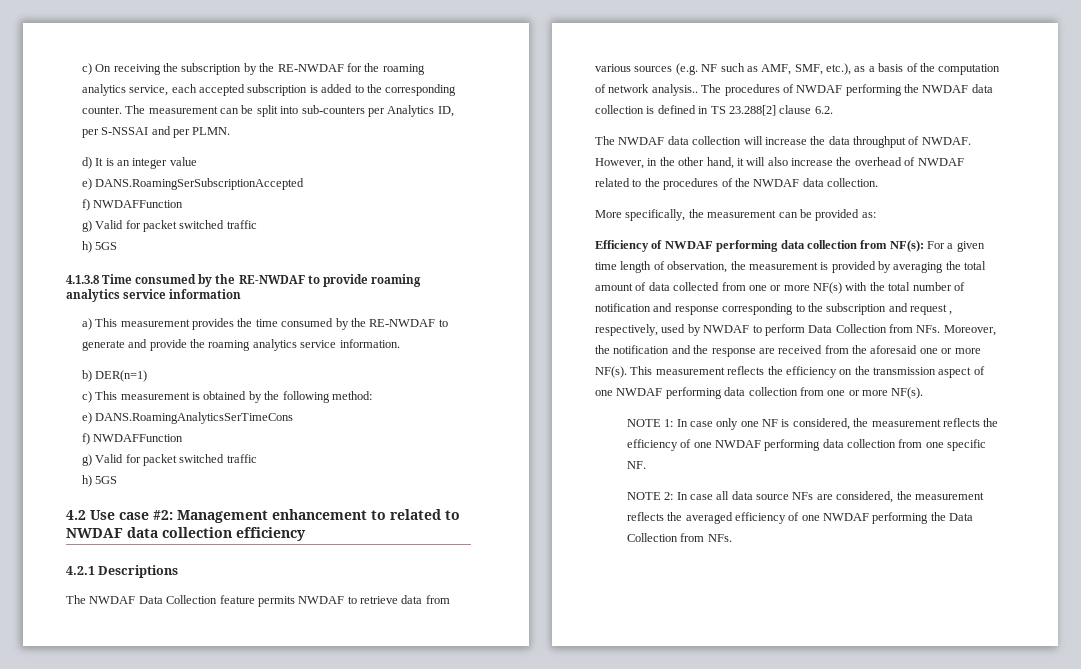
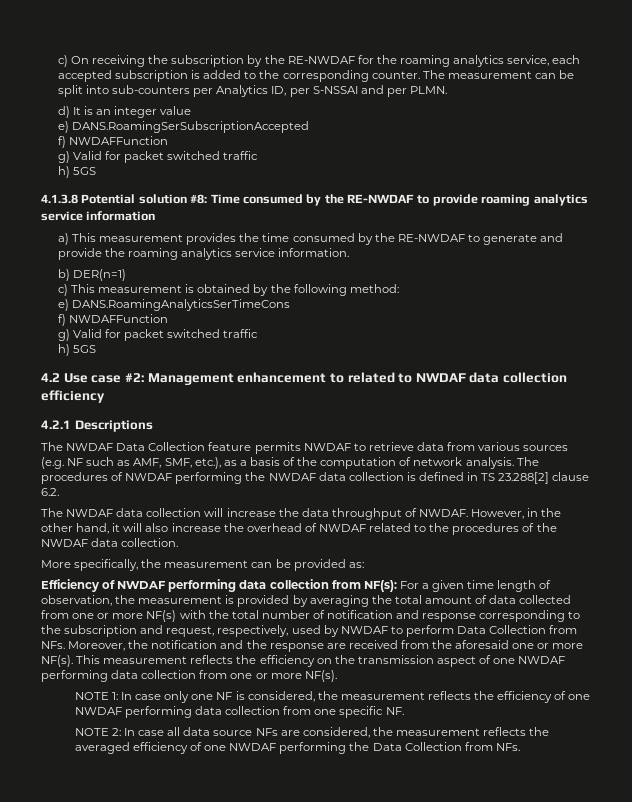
- 4.1.3.8 Time consumed by the RE-NWDAF to provide roaming analytics service information
+ 4.1.3.8 Potential solution #8: Time consumed by the RE-NWDAF to provide roaming analytics service information
- The NWDAF Data Collection feature permits NWDAF to retrieve data from various sources (e.g. NF such as AMF, SMF, etc.), as a basis of the computation of network analysis..
+ The NWDAF Data Collection feature permits NWDAF to retrieve data from various sources (e.g. NF such as AMF, SMF, etc.), as a basis of the computation of network analysis.
- For a given time length of observation, the measurement is provided by averaging the total amount of data collected from one or more NF(s) with the total number of notification and response corresponding to the subscription and request , respectively, used by NWDAF to perform Data Collection from NFs. Moreover, the notification and the response are received from the aforesaid one or more NF(s).
+ For a given time length of observation, the measurement is provided by averaging the total amount of data collected from one or more NF(s) with the total number of notification and response corresponding to the subscription and request, respectively, used by NWDAF to perform Data Collection from NFs. Moreover, the notification and the response are received from the aforesaid one or more NF(s).

